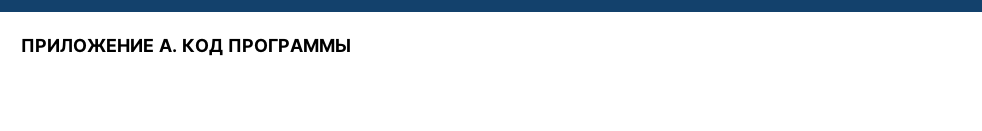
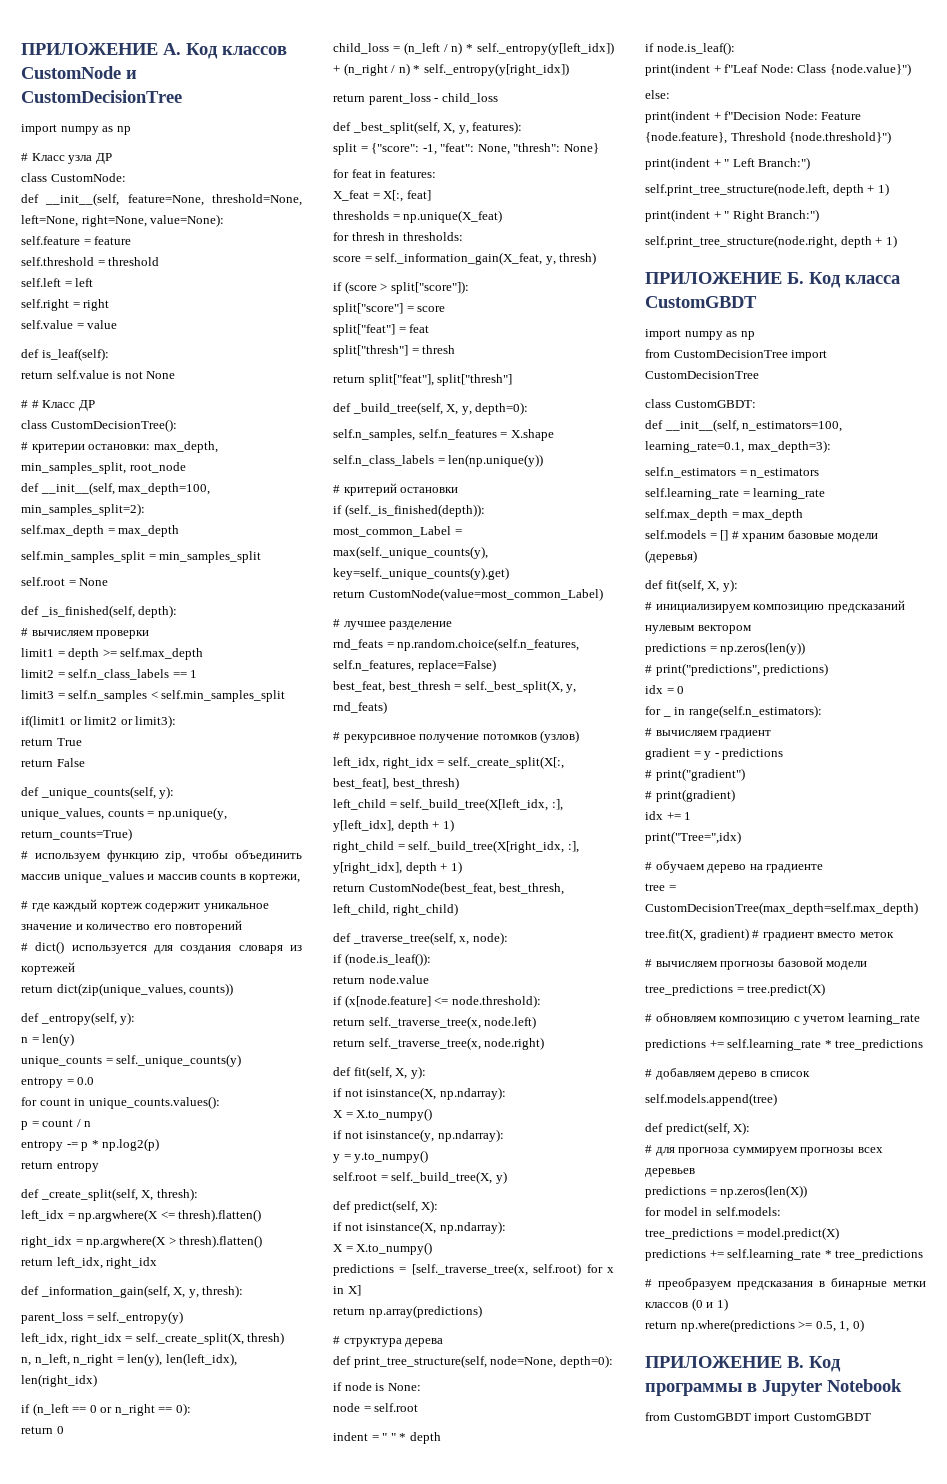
- ПРИЛОЖЕНИЕ А. КОД ПРОГРАММЫ
+ ПРИЛОЖЕНИЕ А. Код классов CustomNode и CustomDecisionTree
+ import numpy as np
+ # Класс узла ДР
+ class CustomNode:
+ def __init__(self, feature=None, threshold=None, left=None, right=None, value=None):
+ self.feature = feature
+ self.threshold = threshold
+ self.left = left
+ self.right = right
+ self.value = value
+ def is_leaf(self):
+ return self.value is not None
+ # # Класс ДР
+ class CustomDecisionTree():
+ # критерии остановки: max_depth, min_samples_split, root_node
+ def __init__(self, max_depth=100, min_samples_split=2):
+ self.max_depth = max_depth
+ self.min_samples_split = min_samples_split
+ self.root = None
+ def _is_finished(self, depth):
+ # вычисляем проверки
+ limit1 = depth >= self.max_depth
+ limit2 = self.n_class_labels == 1
+ limit3 = self.n_samples < self.min_samples_split
+ if(limit1 or limit2 or limit3):
+ return True
+ return False
+ def _unique_counts(self, y):
+ unique_values, counts = np.unique(y, return_counts=True)
+ # используем функцию zip, чтобы объединить массив unique_values и массив counts в кортежи,
+ # где каждый кортеж содержит уникальное значение и количество его повторений
+ # dict() используется для создания словаря из кортежей
+ return dict(zip(unique_values, counts))
+ def _entropy(self, y):
+ n = len(y)
+ unique_counts = self._unique_counts(y)
+ entropy = 0.0
+ for count in unique_counts.values():
+ p = count / n
+ entropy -= p * np.log2(p)
+ return entropy
+ def _create_split(self, X, thresh):
+ left_idx = np.argwhere(X <= thresh).flatten()
+ right_idx = np.argwhere(X > thresh).flatten()
+ return left_idx, right_idx
+ def _information_gain(self, X, y, thresh):
+ parent_loss = self._entropy(y)
+ left_idx, right_idx = self._create_split(X, thresh)
+ n, n_left, n_right = len(y), len(left_idx), len(right_idx)
+ if (n_left == 0 or n_right == 0):
+ return 0
+ child_loss = (n_left / n) * self._entropy(y[left_idx]) + (n_right / n) * self._entropy(y[right_idx])
+ return parent_loss - child_loss
+ def _best_split(self, X, y, features):
+ split = {"score": -1, "feat": None, "thresh": None}
+ for feat in features:
+ X_feat = X[:, feat]
+ thresholds = np.unique(X_feat)
+ for thresh in thresholds:
+ score = self._information_gain(X_feat, y, thresh)
+ if (score > split["score"]):
+ split["score"] = score
+ split["feat"] = feat
+ split["thresh"] = thresh
+ return split["feat"], split["thresh"]
+ def _build_tree(self, X, y, depth=0):
+ self.n_samples, self.n_features = X.shape
+ self.n_class_labels = len(np.unique(y))
+ # критерий остановки
+ if (self._is_finished(depth)):
+ most_common_Label = max(self._unique_counts(y), key=self._unique_counts(y).get)
+ return CustomNode(value=most_common_Label)
+ # лучшее разделение
+ rnd_feats = np.random.choice(self.n_features, self.n_features, replace=False)
+ best_feat, best_thresh = self._best_split(X, y, rnd_feats)
+ # рекурсивное получение потомков (узлов)
+ left_idx, right_idx = self._create_split(X[:, best_feat], best_thresh)
+ left_child = self._build_tree(X[left_idx, :], y[left_idx], depth + 1)
+ right_child = self._build_tree(X[right_idx, :], y[right_idx], depth + 1)
+ return CustomNode(best_feat, best_thresh, left_child, right_child)
+ def _traverse_tree(self, x, node):
+ if (node.is_leaf()):
+ return node.value
+ if (x[node.feature] <= node.threshold):
+ return self._traverse_tree(x, node.left)
+ return self._traverse_tree(x, node.right)
+ def fit(self, X, y):
+ if not isinstance(X, np.ndarray):
+ X = X.to_numpy()
+ if not isinstance(y, np.ndarray):
+ y = y.to_numpy()
+ self.root = self._build_tree(X, y)
+ def predict(self, X):
+ if not isinstance(X, np.ndarray):
+ X = X.to_numpy()
+ predictions = [self._traverse_tree(x, self.root) for x in X]
+ return np.array(predictions)
+ # структура дерева
+ def print_tree_structure(self, node=None, depth=0):
+ if node is None:
+ node = self.root
+ indent = " " * depth
+ if node.is_leaf():
+ print(indent + f"Leaf Node: Class {node.value}")
+ else:
+ print(indent + f"Decision Node: Feature {node.feature}, Threshold {node.threshold}")
+ print(indent + " Left Branch:")
+ self.print_tree_structure(node.left, depth + 1)
+ print(indent + " Right Branch:")
+ self.print_tree_structure(node.right, depth + 1)
+ ПРИЛОЖЕНИЕ Б. Код класса CustomGBDT
+ import numpy as np
+ from CustomDecisionTree import CustomDecisionTree
+ class CustomGBDT:
+ def __init__(self, n_estimators=100, learning_rate=0.1, max_depth=3):
+ self.n_estimators = n_estimators
+ self.learning_rate = learning_rate
+ self.max_depth = max_depth
+ self.models = [] # храним базовые модели (деревья)
+ def fit(self, X, y):
+ # инициализируем композицию предсказаний нулевым вектором
+ predictions = np.zeros(len(y))
+ # print("predictions", predictions)
+ idx = 0
+ for _ in range(self.n_estimators):
+ # вычисляем градиент
+ gradient = y - predictions
+ # print("gradient")
+ # print(gradient)
+ idx += 1
+ print("Tree=",idx)
+ # обучаем дерево на градиенте
+ tree = CustomDecisionTree(max_depth=self.max_depth)
+ tree.fit(X, gradient) # градиент вместо меток
+ # вычисляем прогнозы базовой модели
+ tree_predictions = tree.predict(X)
+ # обновляем композицию с учетом learning_rate
+ predictions += self.learning_rate * tree_predictions
+ # добавляем дерево в список
+ self.models.append(tree)
+ def predict(self, X):
+ # для прогноза суммируем прогнозы всех деревьев
+ predictions = np.zeros(len(X))
+ for model in self.models:
+ tree_predictions = model.predict(X)
+ predictions += self.learning_rate * tree_predictions
+ # преобразуем предсказания в бинарные метки классов (0 и 1)
+ return np.where(predictions >= 0.5, 1, 0)
+ ПРИЛОЖЕНИЕ В. Код программы в Jupyter Notebook
+ from CustomGBDT import CustomGBDT

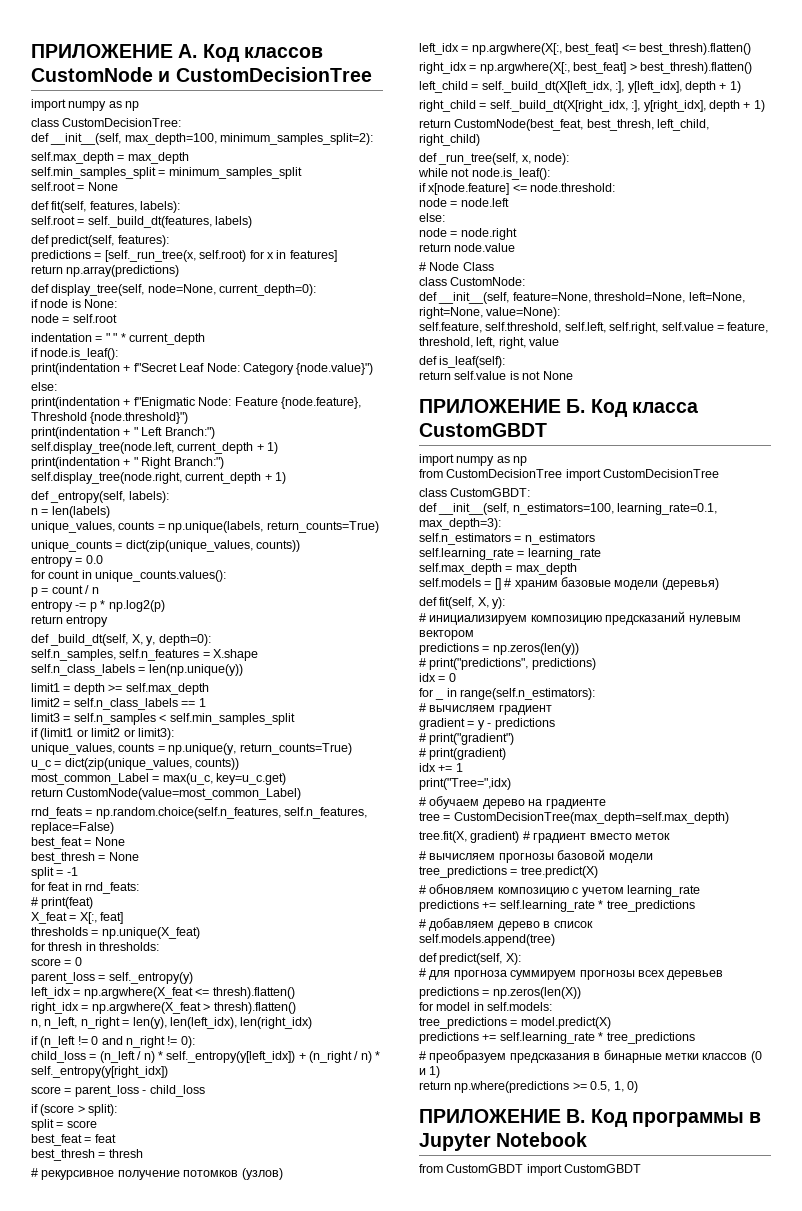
- # Класс узла ДР
- class CustomNode:
- def __init__(self, feature=None, threshold=None, left=None, right=None, value=None):
- self.feature = feature
- self.threshold = threshold
- self.left = left
- self.right = right
- self.value = value
- def is_leaf(self):
- return self.value is not None
- # # Класс ДР
- class CustomDecisionTree():
- # критерии остановки: max_depth, min_samples_split, root_node
+ class CustomDecisionTree:
- def __init__(self, max_depth=100, min_samples_split=2):
+ def __init__(self, max_depth=100, minimum_samples_split=2):
- self.min_samples_split = min_samples_split
+ self.min_samples_split = minimum_samples_split
- def _is_finished(self, depth):
- # вычисляем проверки
- limit1 = depth >= self.max_depth
- limit2 = self.n_class_labels == 1
- limit3 = self.n_samples < self.min_samples_split
- if(limit1 or limit2 or limit3):
- return True
- return False
- def _unique_counts(self, y):
- unique_values, counts = np.unique(y, return_counts=True)
- # используем функцию zip, чтобы объединить массив unique_values и массив counts в кортежи,
- # где каждый кортеж содержит уникальное значение и количество его повторений
- # dict() используется для создания словаря из кортежей
- return dict(zip(unique_values, counts))
- def _entropy(self, y):
- n = len(y)
+ def fit(self, features, labels):
+ self.root = self._build_dt(features, labels)
+ def predict(self, features):
+ predictions = [self._run_tree(x, self.root) for x in features]
+ return np.array(predictions)
+ def display_tree(self, node=None, current_depth=0):
+ if node is None:
+ node = self.root
+ indentation = " " * current_depth
+ if node.is_leaf():
+ print(indentation + f"Secret Leaf Node: Category {node.value}")
+ else:
+ print(indentation + f"Enigmatic Node: Feature {node.feature}, Threshold {node.threshold}")
+ print(indentation + " Left Branch:")
+ self.display_tree(node.left, current_depth + 1)
+ print(indentation + " Right Branch:")
+ self.display_tree(node.right, current_depth + 1)
+ def _entropy(self, labels):
+ n = len(labels)
+ unique_values, counts = np.unique(labels, return_counts=True)
- unique_counts = self._unique_counts(y)
+ unique_counts = dict(zip(unique_values, counts))
- def _create_split(self, X, thresh):
- left_idx = np.argwhere(X <= thresh).flatten()
- right_idx = np.argwhere(X > thresh).flatten()
- return left_idx, right_idx
- def _information_gain(self, X, y, thresh):
- parent_loss = self._entropy(y)
- left_idx, right_idx = self._create_split(X, thresh)
- n, n_left, n_right = len(y), len(left_idx), len(right_idx)
- if (n_left == 0 or n_right == 0):
- return 0
- child_loss = (n_left / n) * self._entropy(y[left_idx]) + (n_right / n) * self._entropy(y[right_idx])
- return parent_loss - child_loss
- def _best_split(self, X, y, features):
- split = {"score": -1, "feat": None, "thresh": None}
+ def _build_dt(self, X, y, depth=0):
+ self.n_samples, self.n_features = X.shape
+ self.n_class_labels = len(np.unique(y))
+ limit1 = depth >= self.max_depth
+ limit2 = self.n_class_labels == 1
+ limit3 = self.n_samples < self.min_samples_split
+ if (limit1 or limit2 or limit3):
+ unique_values, counts = np.unique(y, return_counts=True)
+ u_c = dict(zip(unique_values, counts))
+ most_common_Label = max(u_c, key=u_c.get)
+ return CustomNode(value=most_common_Label)
+ rnd_feats = np.random.choice(self.n_features, self.n_features, replace=False)
+ best_feat = None
+ best_thresh = None
+ split = -1
- for feat in features:
+ for feat in rnd_feats:
+ # print(feat)
- score = self._information_gain(X_feat, y, thresh)
+ score = 0
+ parent_loss = self._entropy(y)
+ left_idx = np.argwhere(X_feat <= thresh).flatten()
+ right_idx = np.argwhere(X_feat > thresh).flatten()
+ n, n_left, n_right = len(y), len(left_idx), len(right_idx)
+ if (n_left != 0 and n_right != 0):
+ child_loss = (n_left / n) * self._entropy(y[left_idx]) + (n_right / n) * self._entropy(y[right_idx])
+ score = parent_loss - child_loss
- if (score > split["score"]):
- split["score"] = score
+ if (score > split):
+ split = score
- split["feat"] = feat
+ best_feat = feat
- split["thresh"] = thresh
+ best_thresh = thresh
- return split["feat"], split["thresh"]
- def _build_tree(self, X, y, depth=0):
- self.n_samples, self.n_features = X.shape
- self.n_class_labels = len(np.unique(y))
- # критерий остановки
- if (self._is_finished(depth)):
- most_common_Label = max(self._unique_counts(y), key=self._unique_counts(y).get)
- return CustomNode(value=most_common_Label)
- # лучшее разделение
- rnd_feats = np.random.choice(self.n_features, self.n_features, replace=False)
- best_feat, best_thresh = self._best_split(X, y, rnd_feats)
- left_idx, right_idx = self._create_split(X[:, best_feat], best_thresh)
+ left_idx = np.argwhere(X[:, best_feat] <= best_thresh).flatten()
+ right_idx = np.argwhere(X[:, best_feat] > best_thresh).flatten()
- left_child = self._build_tree(X[left_idx, :], y[left_idx], depth + 1)
+ left_child = self._build_dt(X[left_idx, :], y[left_idx], depth + 1)
- right_child = self._build_tree(X[right_idx, :], y[right_idx], depth + 1)
+ right_child = self._build_dt(X[right_idx, :], y[right_idx], depth + 1)
- def _traverse_tree(self, x, node):
+ def _run_tree(self, x, node):
- if (node.is_leaf()):
+ while not node.is_leaf():
+ if x[node.feature] <= node.threshold:
+ node = node.left
+ else:
+ node = node.right
  return node.value
- if (x[node.feature] <= node.threshold):
- return self._traverse_tree(x, node.left)
- return self._traverse_tree(x, node.right)
- def fit(self, X, y):
- if not isinstance(X, np.ndarray):
- X = X.to_numpy()
- if not isinstance(y, np.ndarray):
- y = y.to_numpy()
- self.root = self._build_tree(X, y)
- def predict(self, X):
- if not isinstance(X, np.ndarray):
- X = X.to_numpy()
- predictions = [self._traverse_tree(x, self.root) for x in X]
- return np.array(predictions)
- # структура дерева
- def print_tree_structure(self, node=None, depth=0):
- if node is None:
- node = self.root
- indent = " " * depth
- if node.is_leaf():
- print(indent + f"Leaf Node: Class {node.value}")
- else:
- print(indent + f"Decision Node: Feature {node.feature}, Threshold {node.threshold}")
- print(indent + " Left Branch:")
- self.print_tree_structure(node.left, depth + 1)
- print(indent + " Right Branch:")
- self.print_tree_structure(node.right, depth + 1)
+ # Node Class
+ class CustomNode:
+ def __init__(self, feature=None, threshold=None, left=None, right=None, value=None):
+ self.feature, self.threshold, self.left, self.right, self.value = feature, threshold, left, right, value
+ def is_leaf(self):
+ return self.value is not None

